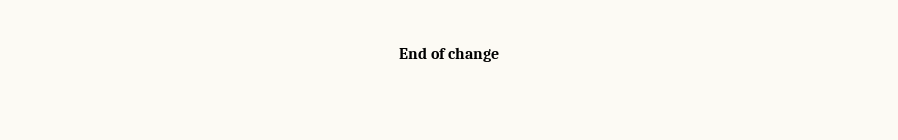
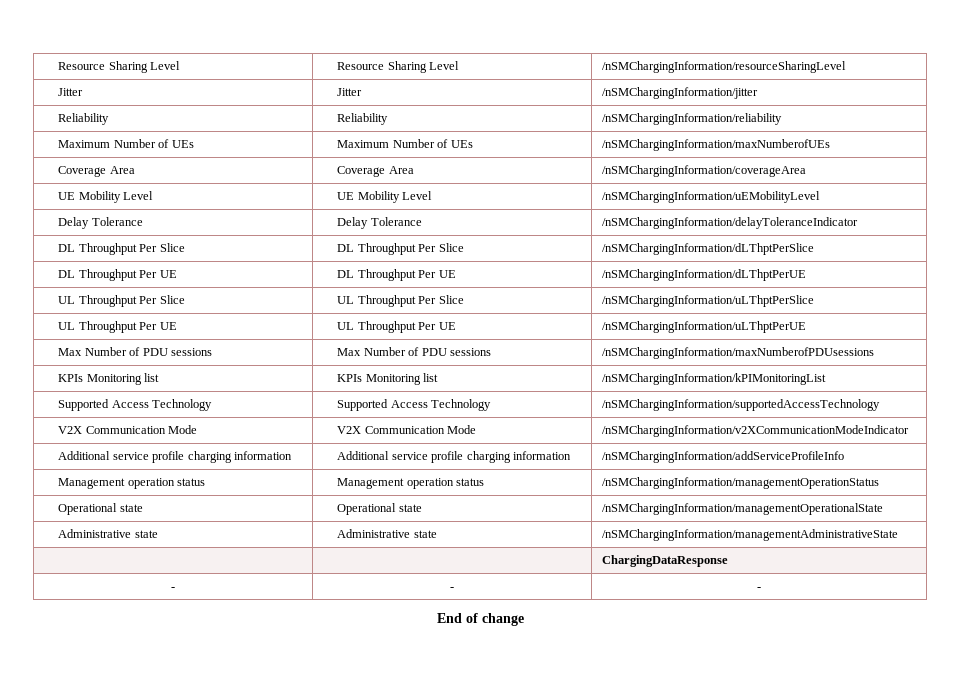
+ Resource Sharing Level | Resource Sharing Level | /nSMChargingInformation/resourceSharingLevel
+ Jitter | Jitter | /nSMChargingInformation/jitter
+ Reliability | Reliability | /nSMChargingInformation/reliability
+ Maximum Number of UEs | Maximum Number of UEs | /nSMChargingInformation/maxNumberofUEs
+ Coverage Area | Coverage Area | /nSMChargingInformation/coverageArea
+ UE Mobility Level | UE Mobility Level | /nSMChargingInformation/uEMobilityLevel
+ Delay Tolerance | Delay Tolerance | /nSMChargingInformation/delayToleranceIndicator
+ DL Throughput Per Slice | DL Throughput Per Slice | /nSMChargingInformation/dLThptPerSlice
+ DL Throughput Per UE | DL Throughput Per UE | /nSMChargingInformation/dLThptPerUE
+ UL Throughput Per Slice | UL Throughput Per Slice | /nSMChargingInformation/uLThptPerSlice
+ UL Throughput Per UE | UL Throughput Per UE | /nSMChargingInformation/uLThptPerUE
+ Max Number of PDU sessions | Max Number of PDU sessions | /nSMChargingInformation/maxNumberofPDUsessions
+ KPIs Monitoring list | KPIs Monitoring list | /nSMChargingInformation/kPIMonitoringList
+ Supported Access Technology | Supported Access Technology | /nSMChargingInformation/supportedAccessTechnology
+ V2X Communication Mode | V2X Communication Mode | /nSMChargingInformation/v2XCommunicationModeIndicator
+ Additional service profile charging information | Additional service profile charging information | /nSMChargingInformation/addServiceProfileInfo
+ Management operation status | Management operation status | /nSMChargingInformation/managementOperationStatus
+ Operational state | Operational state | /nSMChargingInformation/managementOperationalState
+ Administrative state | Administrative state | /nSMChargingInformation/managementAdministrativeState
+ | | ChargingDataResponse
+ - | - | -

